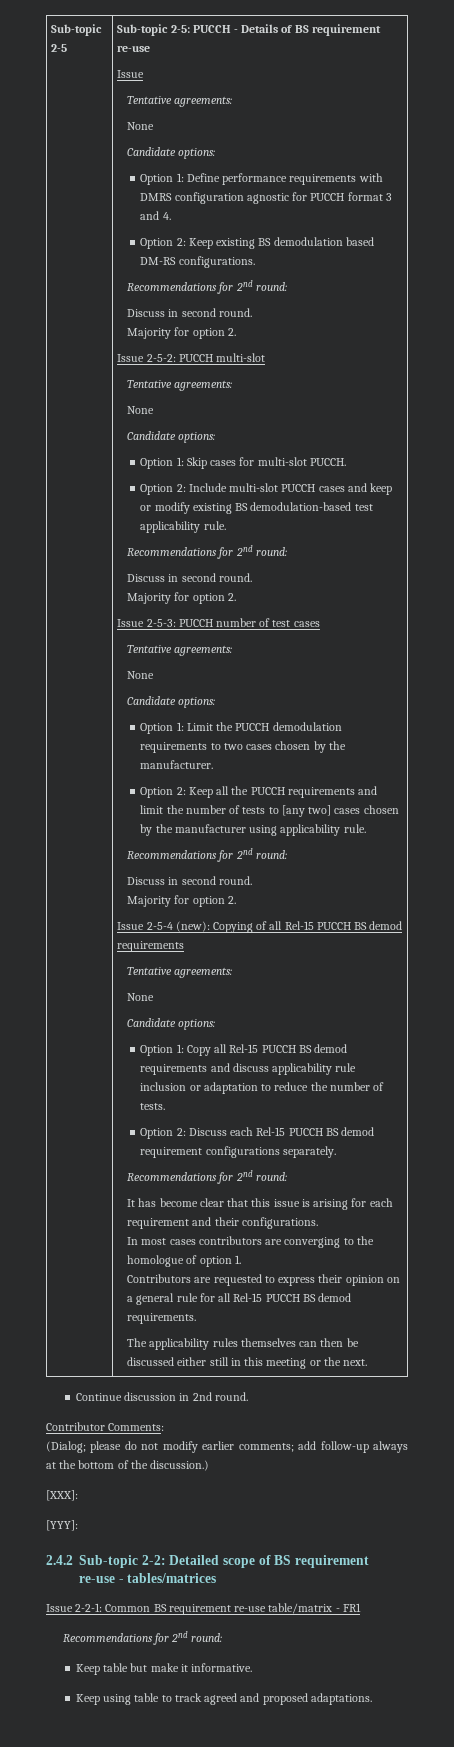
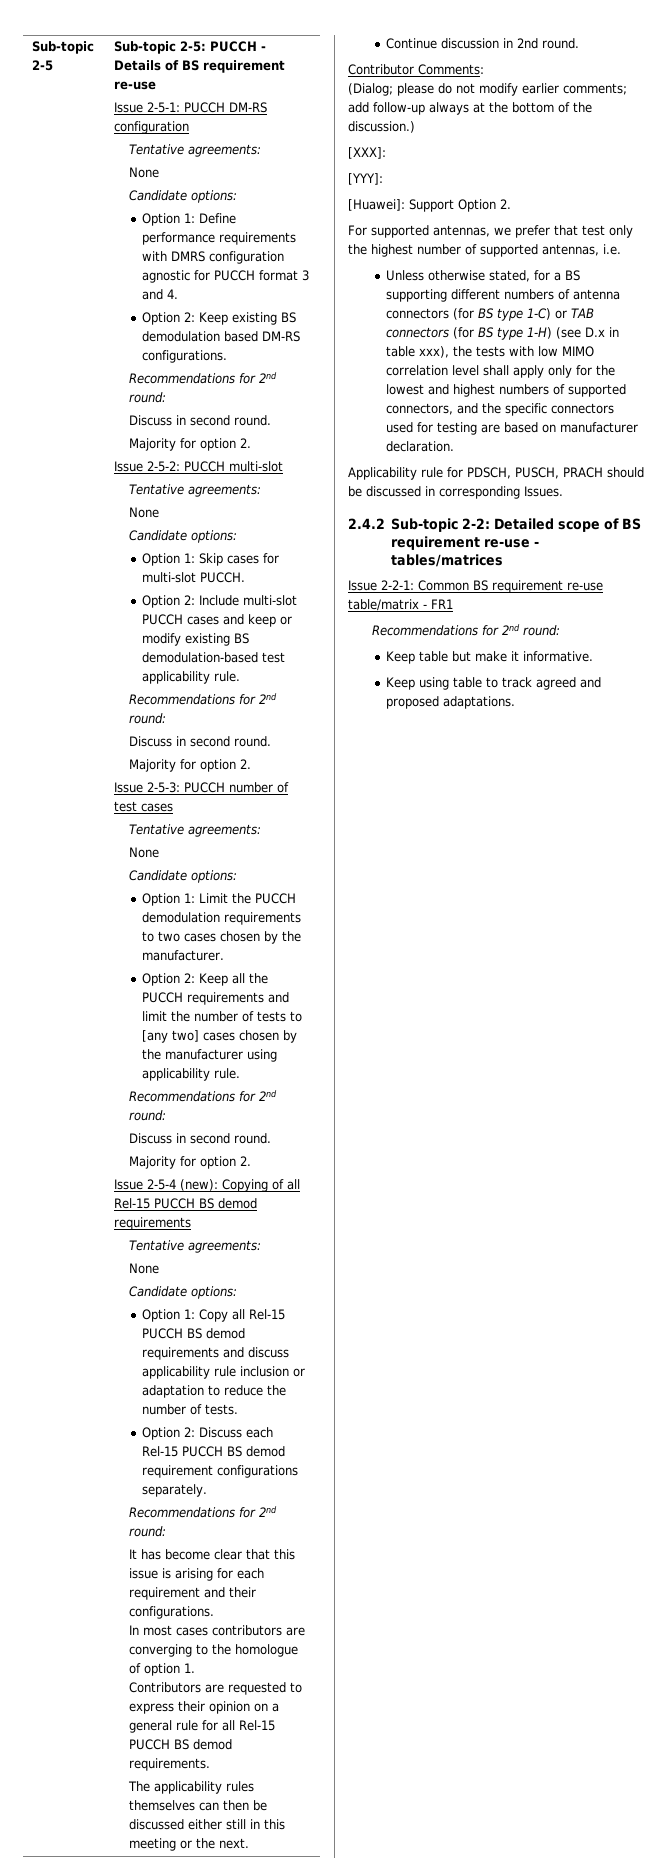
  Sub-topic 2-5: PUCCH - Details of BS requirement re-use
- Issue
+ Issue 2-5-1: PUCCH DM-RS configuration
+ [Huawei]: Support Option 2.
+ For supported antennas, we prefer that test only the highest number of supported antennas, i.e.
+ Unless otherwise stated, for a BS supporting different numbers of antenna connectors (for BS type 1-C) or TAB connectors (for BS type 1-H) (see D.x in table xxx), the tests with low MIMO correlation level shall apply only for the lowest and highest numbers of supported connectors, and the specific connectors used for testing are based on manufacturer declaration.
+ Applicability rule for PDSCH, PUSCH, PRACH should be discussed in corresponding Issues.

